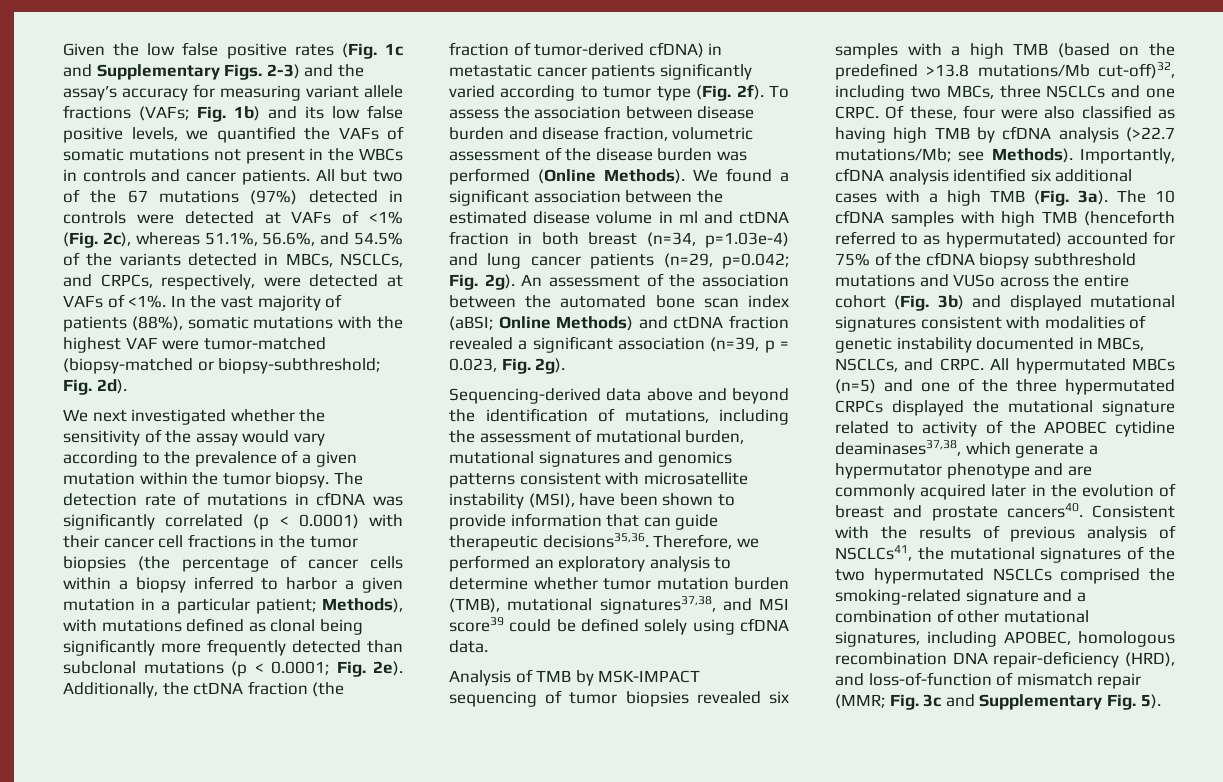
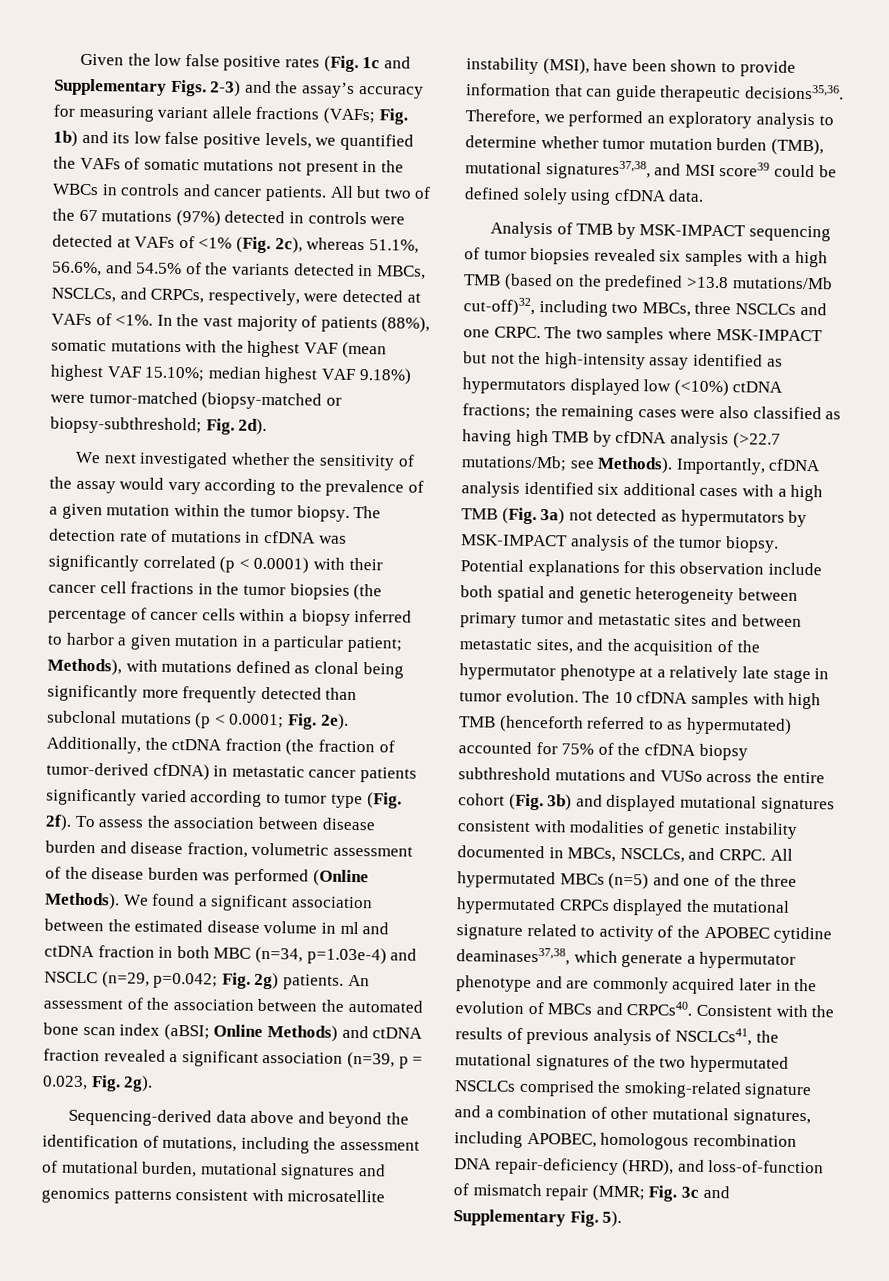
- In the vast majority of patients (88%), somatic mutations with the highest VAF were tumor-matched (biopsy-matched or biopsy-subthreshold; Fig. 2d).
+ In the vast majority of patients (88%), somatic mutations with the highest VAF (mean highest VAF 15.10%; median highest VAF 9.18%) were tumor-matched (biopsy-matched or biopsy-subthreshold; Fig. 2d).
- We found a significant association between the estimated disease volume in ml and ctDNA fraction in both breast (n=34, p=1.03e-4) and lung cancer patients (n=29, p=0.042; Fig. 2g).
+ We found a significant association between the estimated disease volume in ml and ctDNA fraction in both MBC (n=34, p=1.03e-4) and NSCLC (n=29, p=0.042; Fig. 2g) patients.
- Of these, four were also classified as having high TMB by cfDNA analysis (>22.7 mutations/Mb; see Methods).
+ The two samples where MSK-IMPACT but not the high-intensity assay identified as hypermutators displayed low (<10%) ctDNA fractions; the remaining cases were also classified as having high TMB by cfDNA analysis (>22.7 mutations/Mb; see Methods).
- Importantly, cfDNA analysis identified six additional cases with a high TMB (Fig. 3a).
+ Importantly, cfDNA analysis identified six additional cases with a high TMB (Fig. 3a) not detected as hypermutators by MSK-IMPACT analysis of the tumor biopsy. Potential explanations for this observation include both spatial and genetic heterogeneity between primary tumor and metastatic sites and between metastatic sites, and the acquisition of the hypermutator phenotype at a relatively late stage in tumor evolution.
- All hypermutated MBCs (n=5) and one of the three hypermutated CRPCs displayed the mutational signature related to activity of the APOBEC cytidine deaminases37,38, which generate a hypermutator phenotype and are commonly acquired later in the evolution of breast and prostate cancers40.
+ All hypermutated MBCs (n=5) and one of the three hypermutated CRPCs displayed the mutational signature related to activity of the APOBEC cytidine deaminases37,38, which generate a hypermutator phenotype and are commonly acquired later in the evolution of MBCs and CRPCs40.

